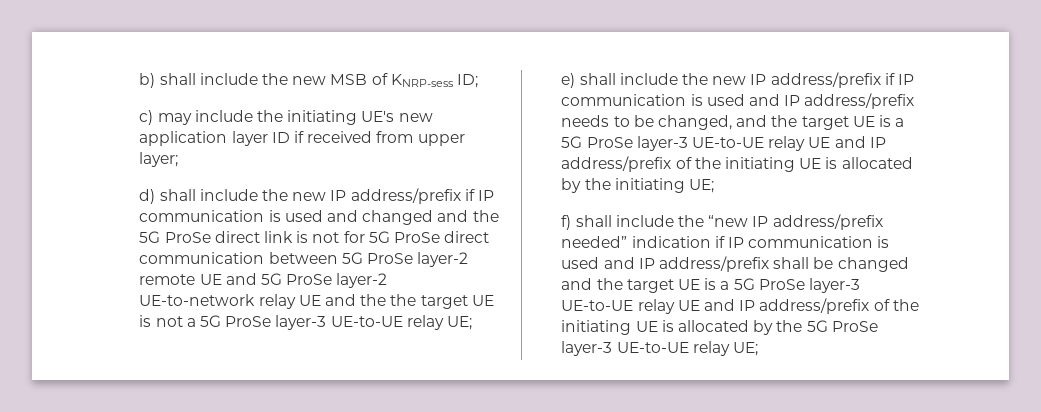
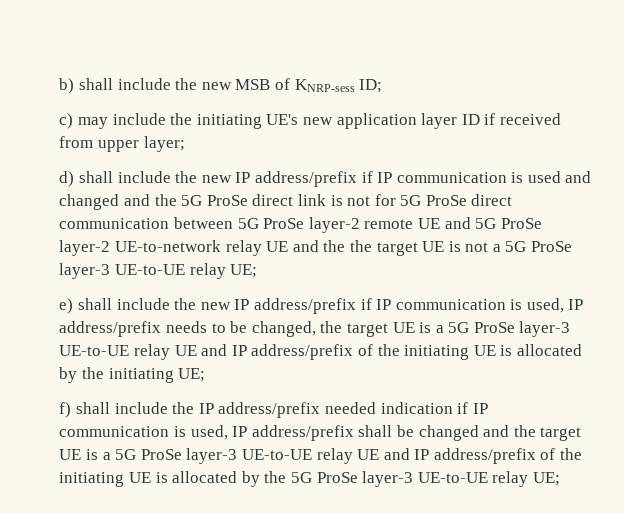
- e) shall include the new IP address/prefix if IP communication is used and IP address/prefix needs to be changed, and the target UE is a 5G ProSe layer-3 UE-to-UE relay UE and IP address/prefix of the initiating UE is allocated by the initiating UE;
+ e) shall include the new IP address/prefix if IP communication is used, IP address/prefix needs to be changed, the target UE is a 5G ProSe layer-3 UE-to-UE relay UE and IP address/prefix of the initiating UE is allocated by the initiating UE;
- f) shall include the “new IP address/prefix needed” indication if IP communication is used and IP address/prefix shall be changed and the target UE is a 5G ProSe layer-3 UE-to-UE relay UE and IP address/prefix of the initiating UE is allocated by the 5G ProSe layer-3 UE-to-UE relay UE;
+ f) shall include the IP address/prefix needed indication if IP communication is used, IP address/prefix shall be changed and the target UE is a 5G ProSe layer-3 UE-to-UE relay UE and IP address/prefix of the initiating UE is allocated by the 5G ProSe layer-3 UE-to-UE relay UE;

